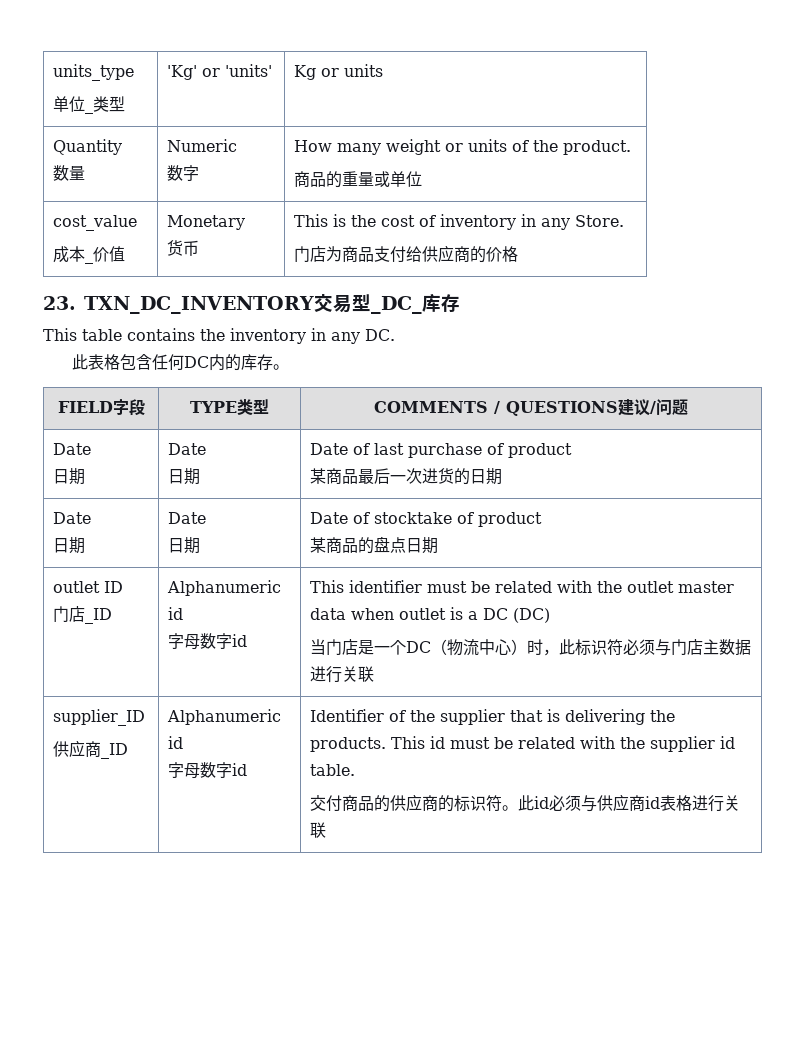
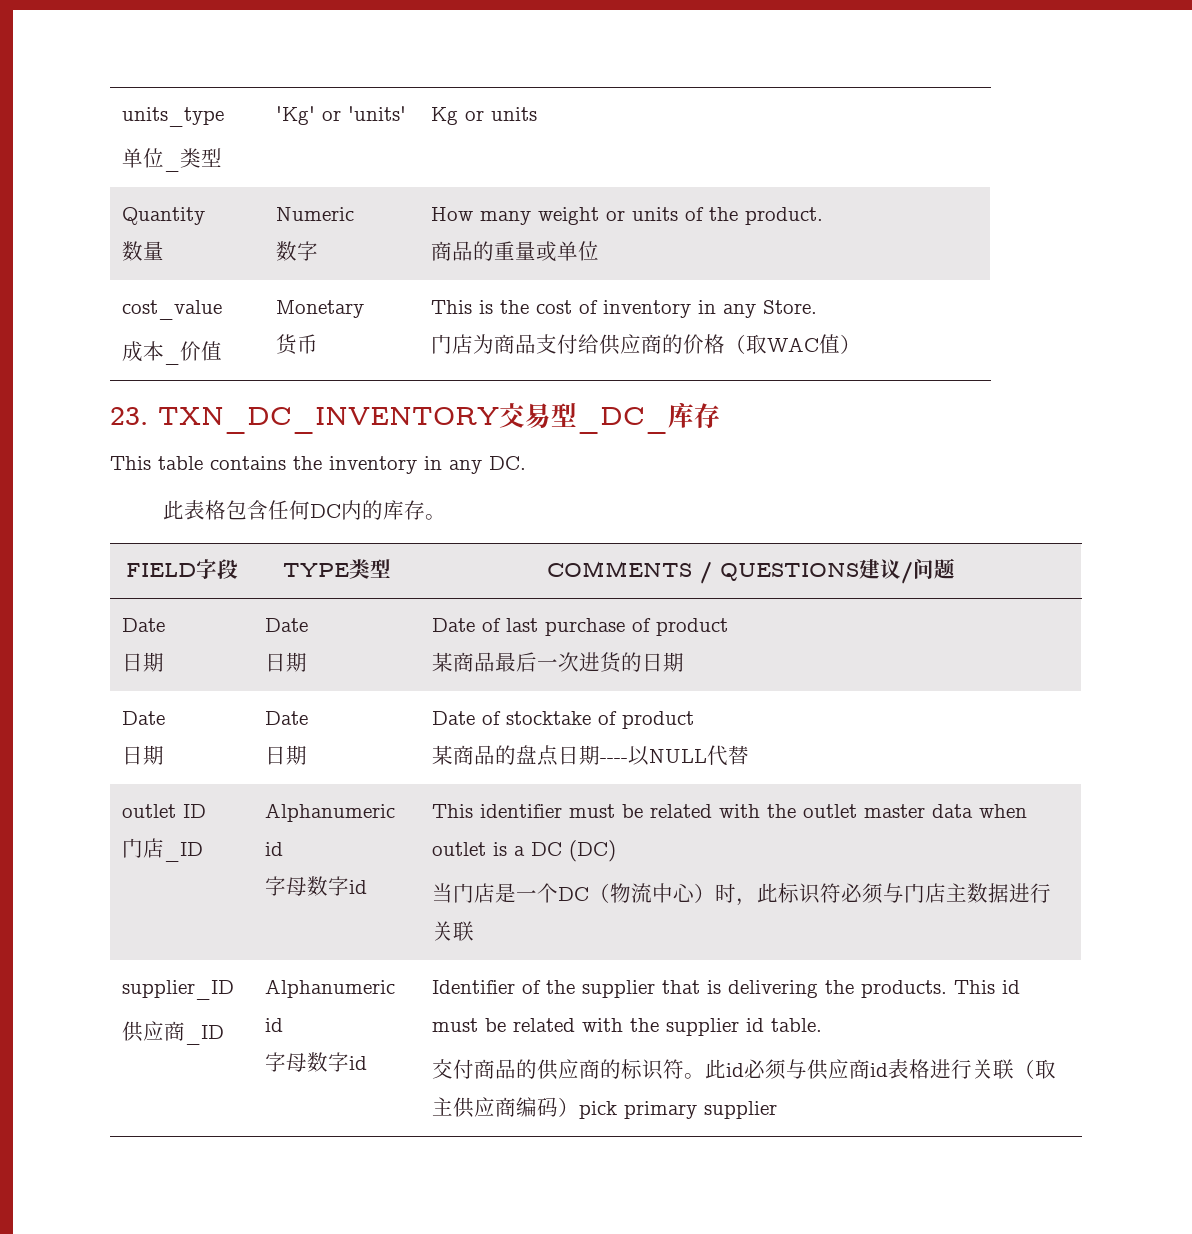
  cost_value
  成本_价值 | Monetary
  货币 | This is the cost of inventory in any Store.
- 门店为商品支付给供应商的价格
+ 门店为商品支付给供应商的价格（取WAC值）
  FIELD字段 | TYPE类型 | COMMENTS / QUESTIONS建议/问题
  Date
  日期 | Date
  日期 | Date of last purchase of product
  某商品最后一次进货的日期
  Date
  日期 | Date
  日期 | Date of stocktake of product
- 某商品的盘点日期
+ 某商品的盘点日期----以NULL代替
- 此id必须与供应商id表格进行关联
+ 此id必须与供应商id表格进行关联（取主供应商编码）pick primary supplier

